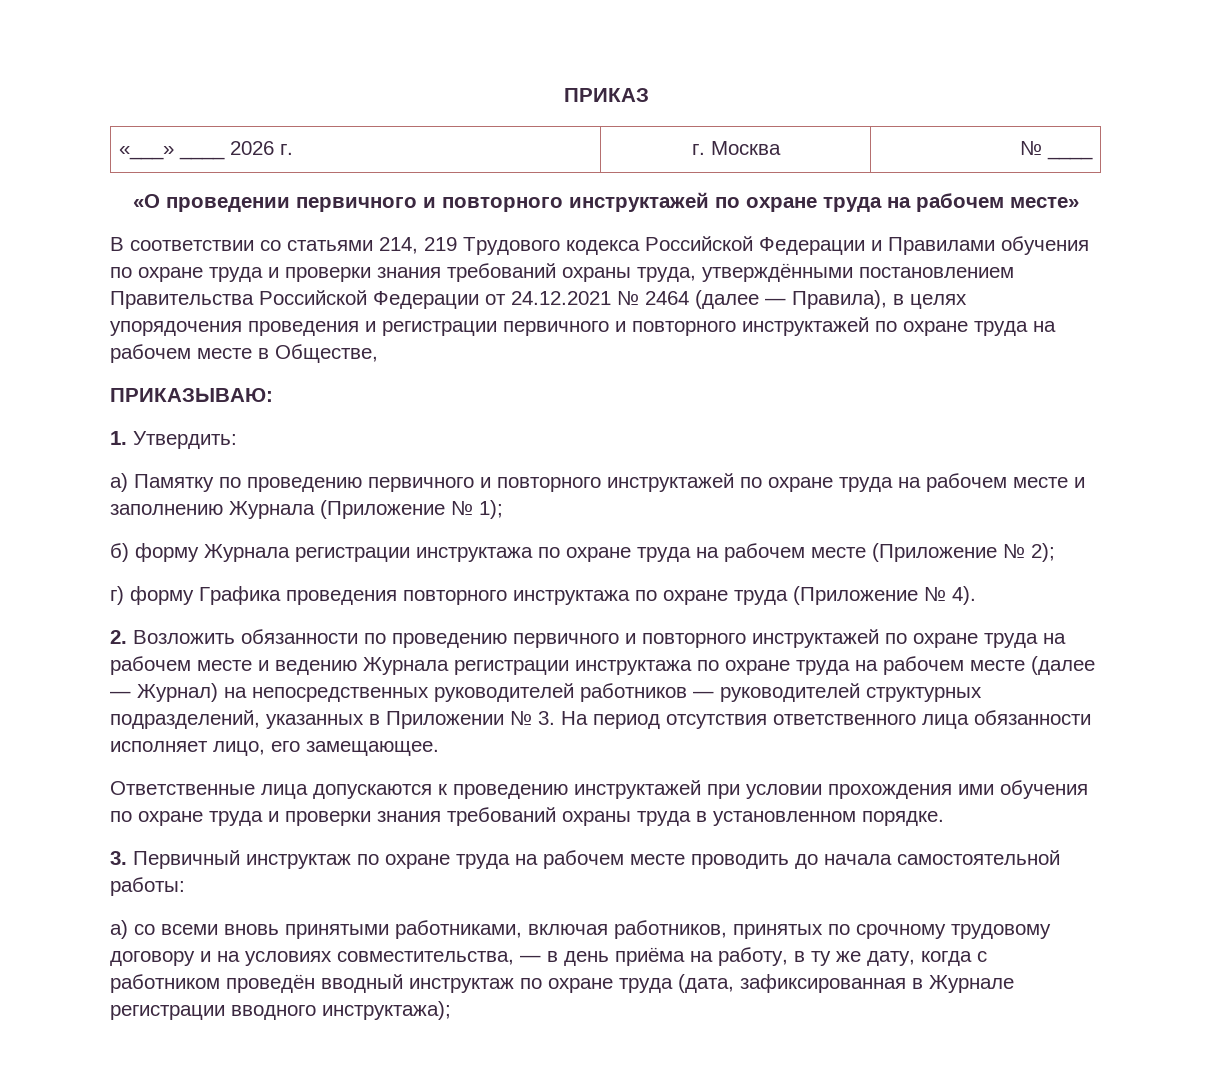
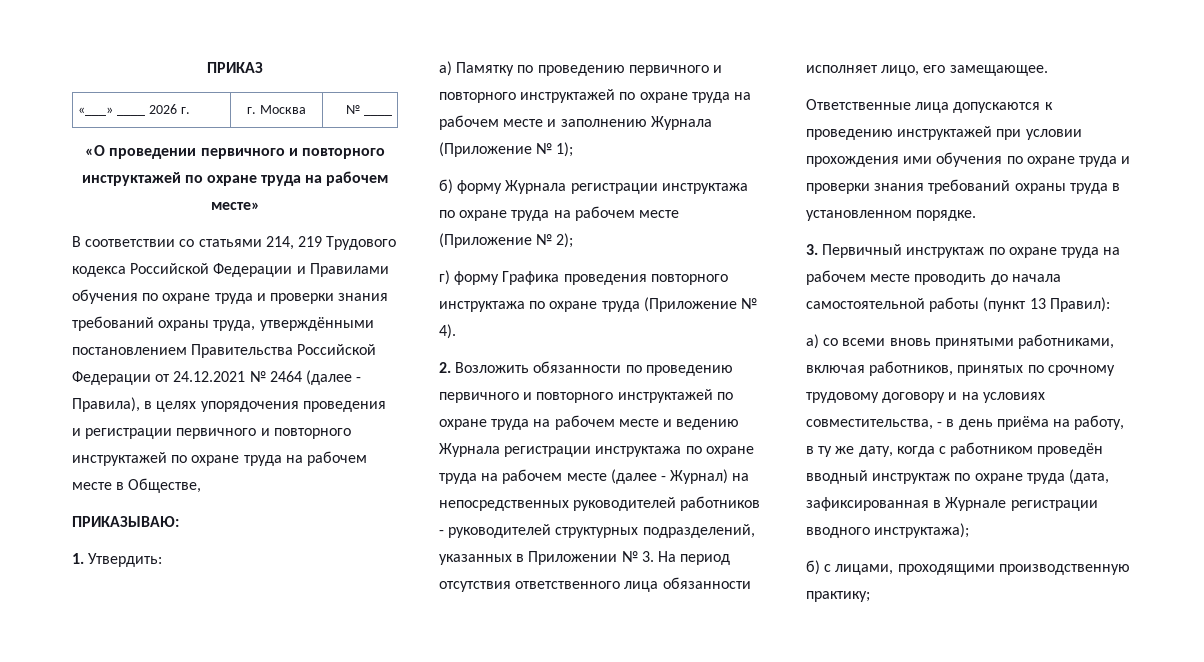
- В соответствии со статьями 214, 219 Трудового кодекса Российской Федерации и Правилами обучения по охране труда и проверки знания требований охраны труда, утверждёнными постановлением Правительства Российской Федерации от 24.12.2021 № 2464 (далее — Правила), в целях упорядочения проведения и регистрации первичного и повторного инструктажей по охране труда на рабочем месте в Обществе,
+ В соответствии со статьями 214, 219 Трудового кодекса Российской Федерации и Правилами обучения по охране труда и проверки знания требований охраны труда, утверждёнными постановлением Правительства Российской Федерации от 24.12.2021 № 2464 (далее - Правила), в целях упорядочения проведения и регистрации первичного и повторного инструктажей по охране труда на рабочем месте в Обществе,
- 2. Возложить обязанности по проведению первичного и повторного инструктажей по охране труда на рабочем месте и ведению Журнала регистрации инструктажа по охране труда на рабочем месте (далее — Журнал) на непосредственных руководителей работников — руководителей структурных подразделений, указанных в Приложении № 3. На период отсутствия ответственного лица обязанности исполняет лицо, его замещающее.
+ 2. Возложить обязанности по проведению первичного и повторного инструктажей по охране труда на рабочем месте и ведению Журнала регистрации инструктажа по охране труда на рабочем месте (далее - Журнал) на непосредственных руководителей работников - руководителей структурных подразделений, указанных в Приложении № 3. На период отсутствия ответственного лица обязанности исполняет лицо, его замещающее.
- 3. Первичный инструктаж по охране труда на рабочем месте проводить до начала самостоятельной работы:
+ 3. Первичный инструктаж по охране труда на рабочем месте проводить до начала самостоятельной работы (пункт 13 Правил):
- а) со всеми вновь принятыми работниками, включая работников, принятых по срочному трудовому договору и на условиях совместительства, — в день приёма на работу, в ту же дату, когда с работником проведён вводный инструктаж по охране труда (дата, зафиксированная в Журнале регистрации вводного инструктажа);
+ а) со всеми вновь принятыми работниками, включая работников, принятых по срочному трудовому договору и на условиях совместительства, - в день приёма на работу, в ту же дату, когда с работником проведён вводный инструктаж по охране труда (дата, зафиксированная в Журнале регистрации вводного инструктажа);
+ б) с лицами, проходящими производственную практику;

